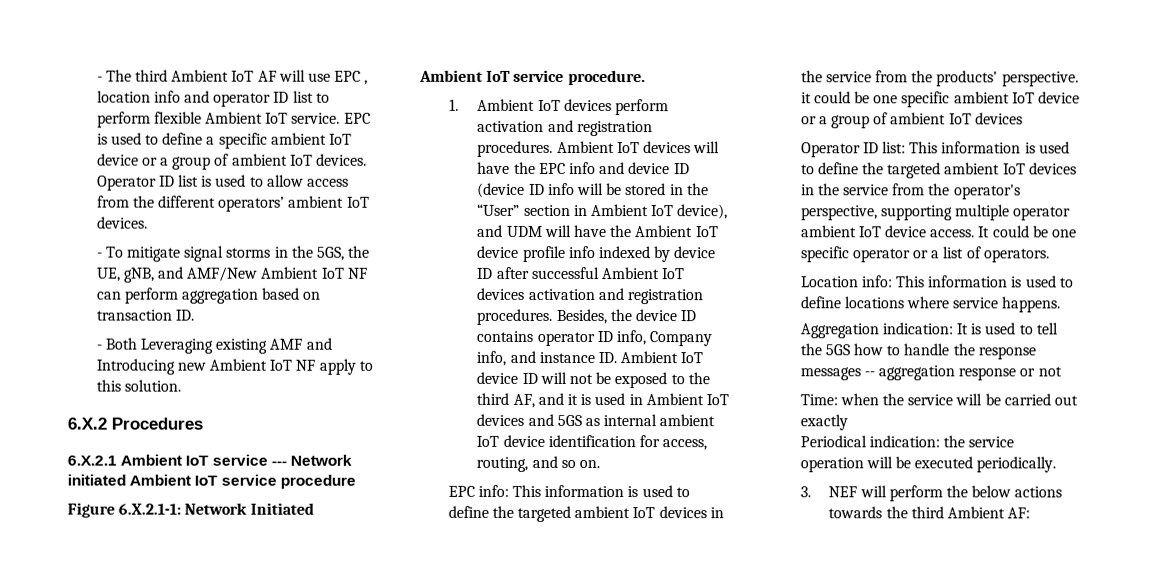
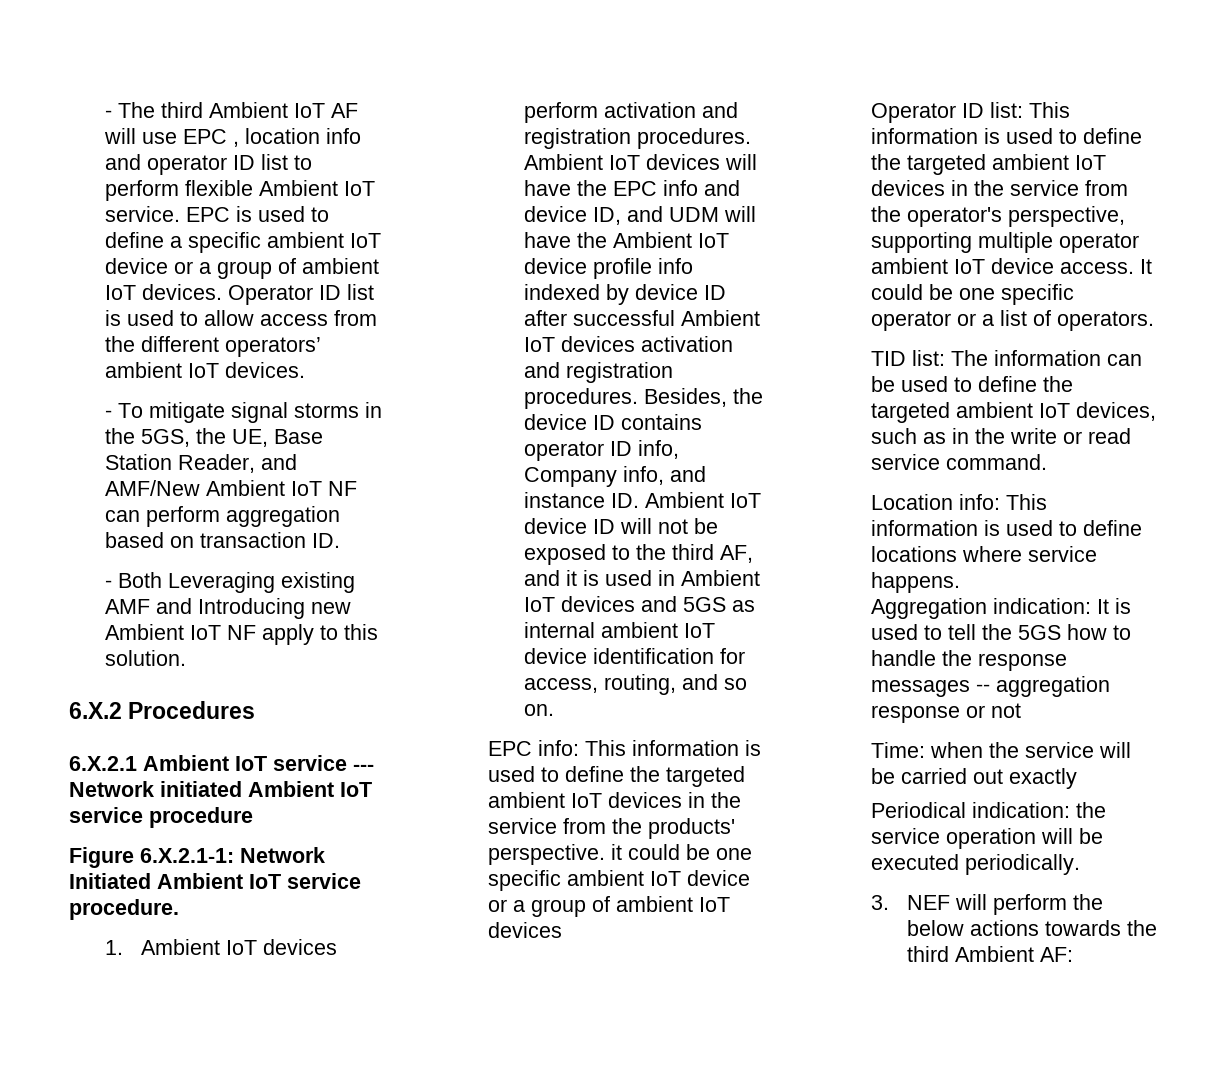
- - To mitigate signal storms in the 5GS, the UE, gNB, and AMF/New Ambient IoT NF can perform aggregation based on transaction ID.
+ - To mitigate signal storms in the 5GS, the UE, Base Station Reader, and AMF/New Ambient IoT NF can perform aggregation based on transaction ID.
- Ambient IoT devices will have the EPC info and device ID (device ID info will be stored in the “User” section in Ambient IoT device), and UDM will have the Ambient IoT device profile info indexed by device ID after successful Ambient IoT devices activation and registration procedures.
+ Ambient IoT devices will have the EPC info and device ID, and UDM will have the Ambient IoT device profile info indexed by device ID after successful Ambient IoT devices activation and registration procedures.
+ TID list: The information can be used to define the targeted ambient IoT devices, such as in the write or read service command.

